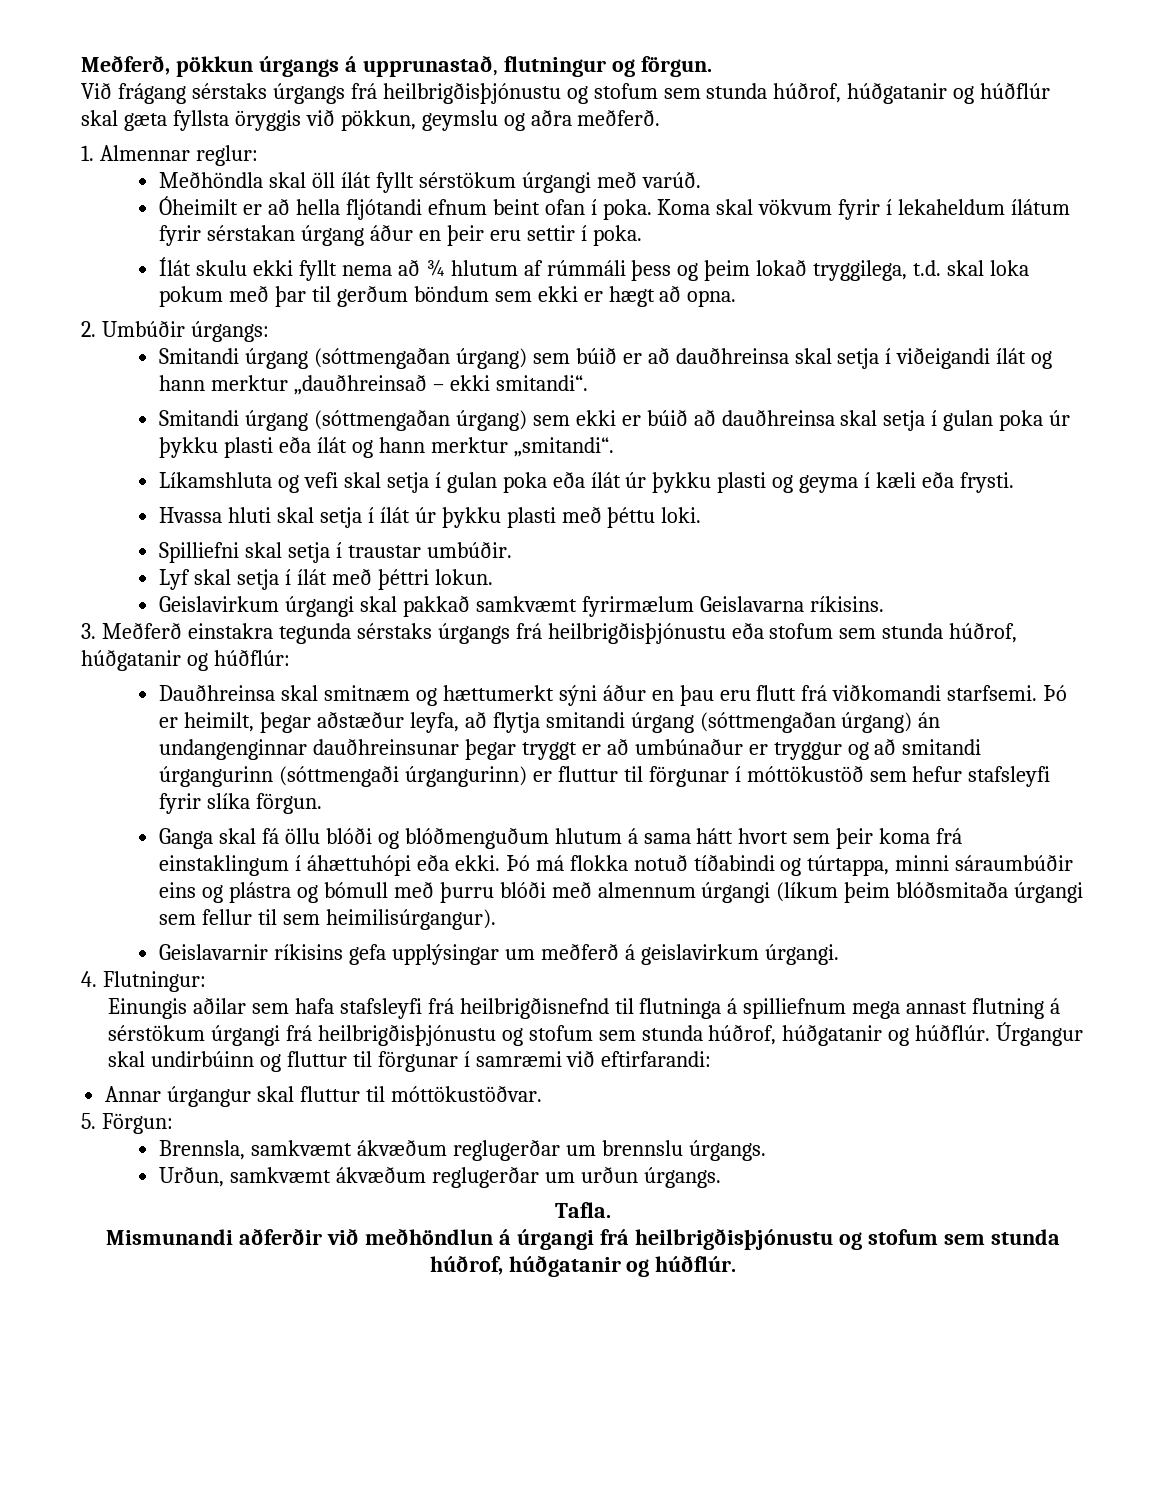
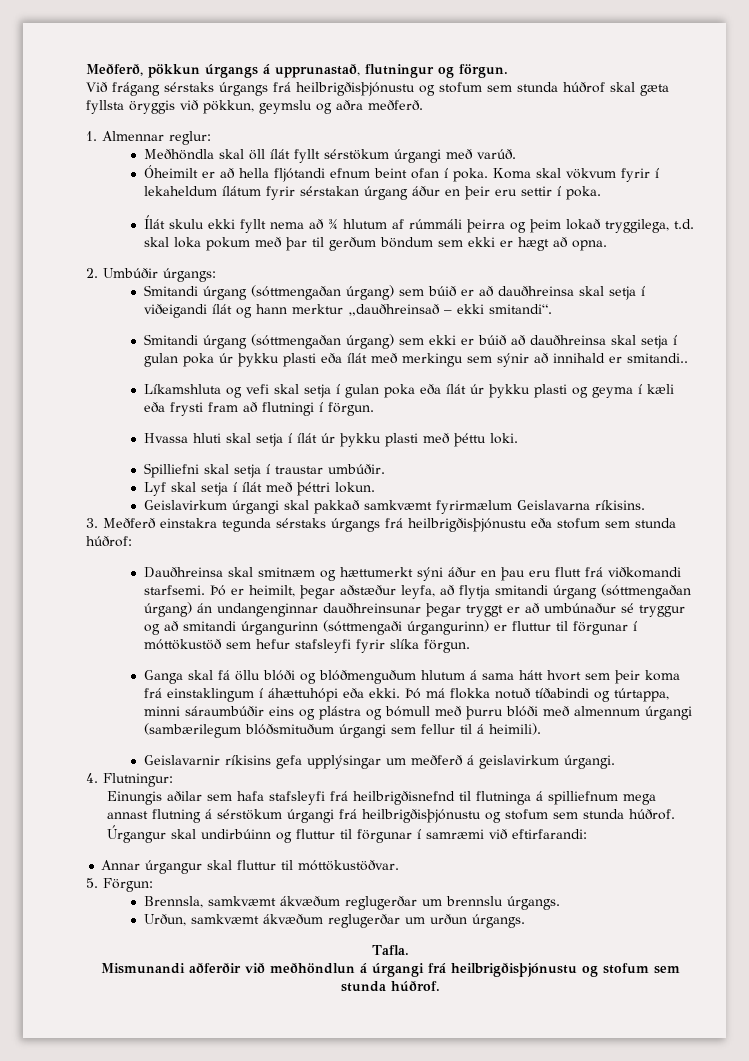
- Við frágang sérstaks úrgangs frá heilbrigðisþjónustu og stofum sem stunda húðrof, húðgatanir og húðflúr skal gæta fyllsta öryggis við pökkun, geymslu og aðra meðferð.
+ Við frágang sérstaks úrgangs frá heilbrigðisþjónustu og stofum sem stunda húðrof skal gæta fyllsta öryggis við pökkun, geymslu og aðra meðferð.
- Ílát skulu ekki fyllt nema að ¾ hlutum af rúmmáli þess og þeim lokað tryggilega, t.d. skal loka pokum með þar til gerðum böndum sem ekki er hægt að opna.
+ Ílát skulu ekki fyllt nema að ¾ hlutum af rúmmáli þeirra og þeim lokað tryggilega, t.d. skal loka pokum með þar til gerðum böndum sem ekki er hægt að opna.
- Smitandi úrgang (sóttmengaðan úrgang) sem ekki er búið að dauðhreinsa skal setja í gulan poka úr þykku plasti eða ílát og hann merktur „smitandi“.
+ Smitandi úrgang (sóttmengaðan úrgang) sem ekki er búið að dauðhreinsa skal setja í gulan poka úr þykku plasti eða ílát með merkingu sem sýnir að innihald er smitandi..
- Líkamshluta og vefi skal setja í gulan poka eða ílát úr þykku plasti og geyma í kæli eða frysti.
+ Líkamshluta og vefi skal setja í gulan poka eða ílát úr þykku plasti og geyma í kæli eða frysti fram að flutningi í förgun.
- 3. Meðferð einstakra tegunda sérstaks úrgangs frá heilbrigðisþjónustu eða stofum sem stunda húðrof, húðgatanir og húðflúr:
+ 3. Meðferð einstakra tegunda sérstaks úrgangs frá heilbrigðisþjónustu eða stofum sem stunda húðrof:
- Þó er heimilt, þegar aðstæður leyfa, að flytja smitandi úrgang (sóttmengaðan úrgang) án undangenginnar dauðhreinsunar þegar tryggt er að umbúnaður er tryggur og að smitandi úrgangurinn (sóttmengaði úrgangurinn) er fluttur til förgunar í móttökustöð sem hefur stafsleyfi fyrir slíka förgun.
+ Þó er heimilt, þegar aðstæður leyfa, að flytja smitandi úrgang (sóttmengaðan úrgang) án undangenginnar dauðhreinsunar þegar tryggt er að umbúnaður sé tryggur og að smitandi úrgangurinn (sóttmengaði úrgangurinn) er fluttur til förgunar í móttökustöð sem hefur stafsleyfi fyrir slíka förgun.
- Þó má flokka notuð tíðabindi og túrtappa, minni sáraumbúðir eins og plástra og bómull með þurru blóði með almennum úrgangi (líkum þeim blóðsmitaða úrgangi sem fellur til sem heimilisúrgangur).
+ Þó má flokka notuð tíðabindi og túrtappa, minni sáraumbúðir eins og plástra og bómull með þurru blóði með almennum úrgangi (sambærilegum blóðsmituðum úrgangi sem fellur til á heimili).
- Einungis aðilar sem hafa stafsleyfi frá heilbrigðisnefnd til flutninga á spilliefnum mega annast flutning á sérstökum úrgangi frá heilbrigðisþjónustu og stofum sem stunda húðrof, húðgatanir og húðflúr.
+ Einungis aðilar sem hafa stafsleyfi frá heilbrigðisnefnd til flutninga á spilliefnum mega annast flutning á sérstökum úrgangi frá heilbrigðisþjónustu og stofum sem stunda húðrof.
- Mismunandi aðferðir við meðhöndlun á úrgangi frá heilbrigðisþjónustu og stofum sem stunda húðrof, húðgatanir og húðflúr.
+ Mismunandi aðferðir við meðhöndlun á úrgangi frá heilbrigðisþjónustu og stofum sem stunda húðrof.

